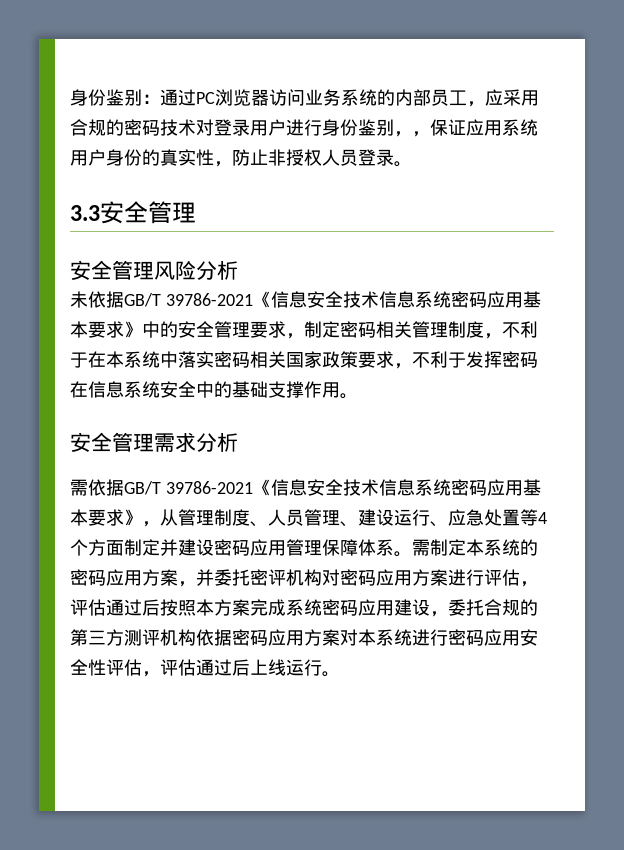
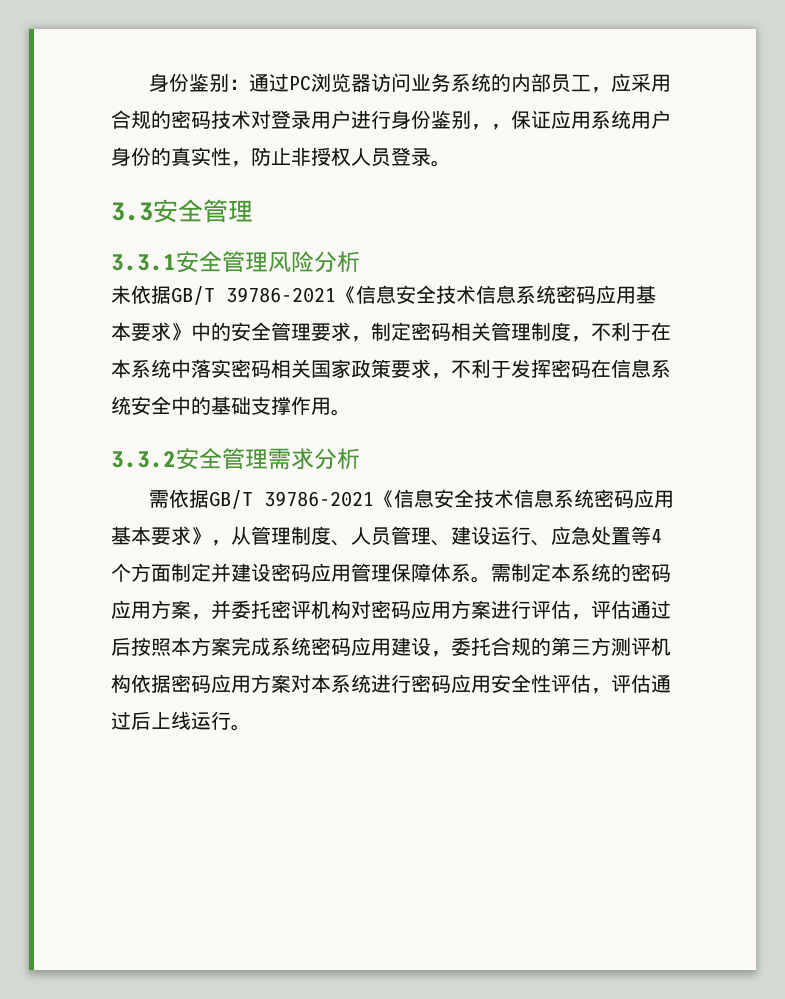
- 安全管理风险分析
+ 3.3.1安全管理风险分析
- 安全管理需求分析
+ 3.3.2安全管理需求分析

